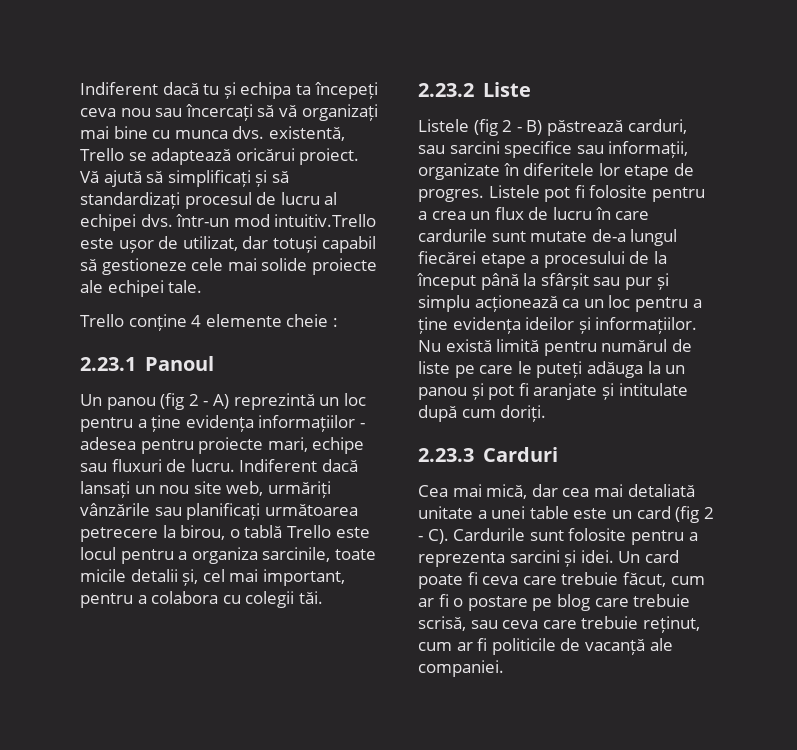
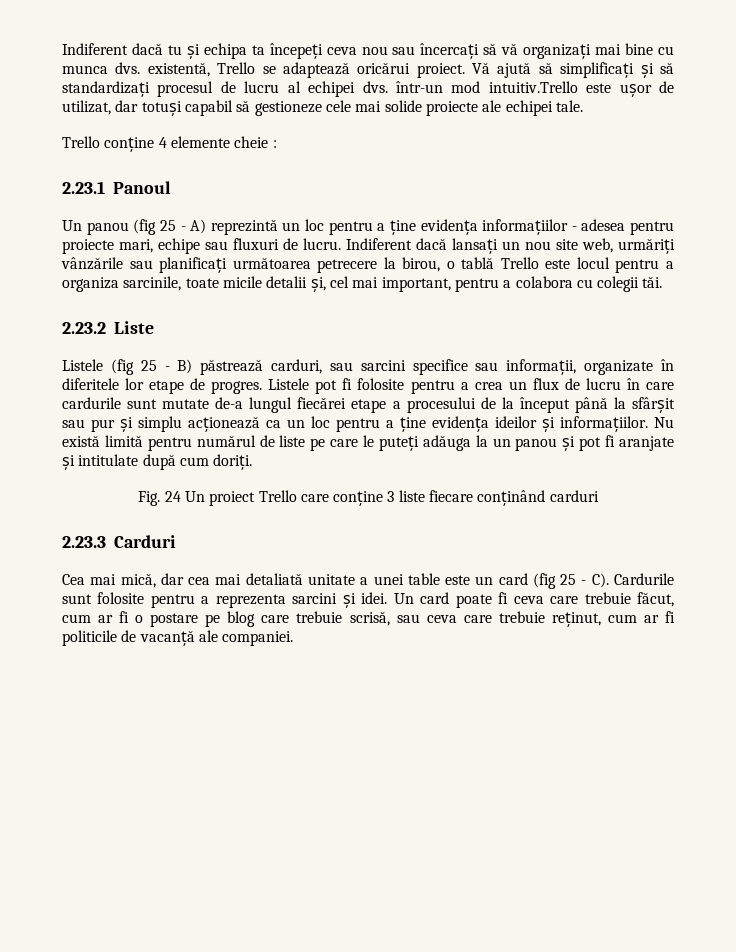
- Un panou (fig 2 - A) reprezintă un loc pentru a ține evidența informațiilor - adesea pentru proiecte mari, echipe sau fluxuri de lucru.
+ Un panou (fig 25 - A) reprezintă un loc pentru a ține evidența informațiilor - adesea pentru proiecte mari, echipe sau fluxuri de lucru.
- Listele (fig 2 - B) păstrează carduri, sau sarcini specifice sau informații, organizate în diferitele lor etape de progres.
+ Listele (fig 25 - B) păstrează carduri, sau sarcini specifice sau informații, organizate în diferitele lor etape de progres.
+ Fig. 24 Un proiect Trello care conține 3 liste fiecare conținând carduri
- Cea mai mică, dar cea mai detaliată unitate a unei table este un card (fig 2 - C). Cardurile sunt folosite pentru a reprezenta sarcini și idei.
+ Cea mai mică, dar cea mai detaliată unitate a unei table este un card (fig 25 - C). Cardurile sunt folosite pentru a reprezenta sarcini și idei.

